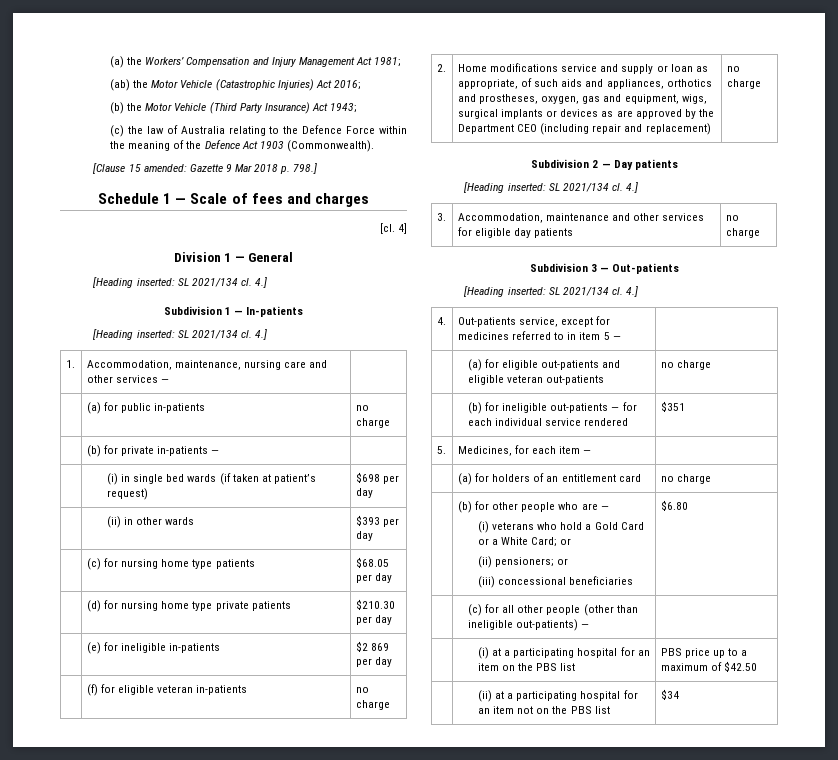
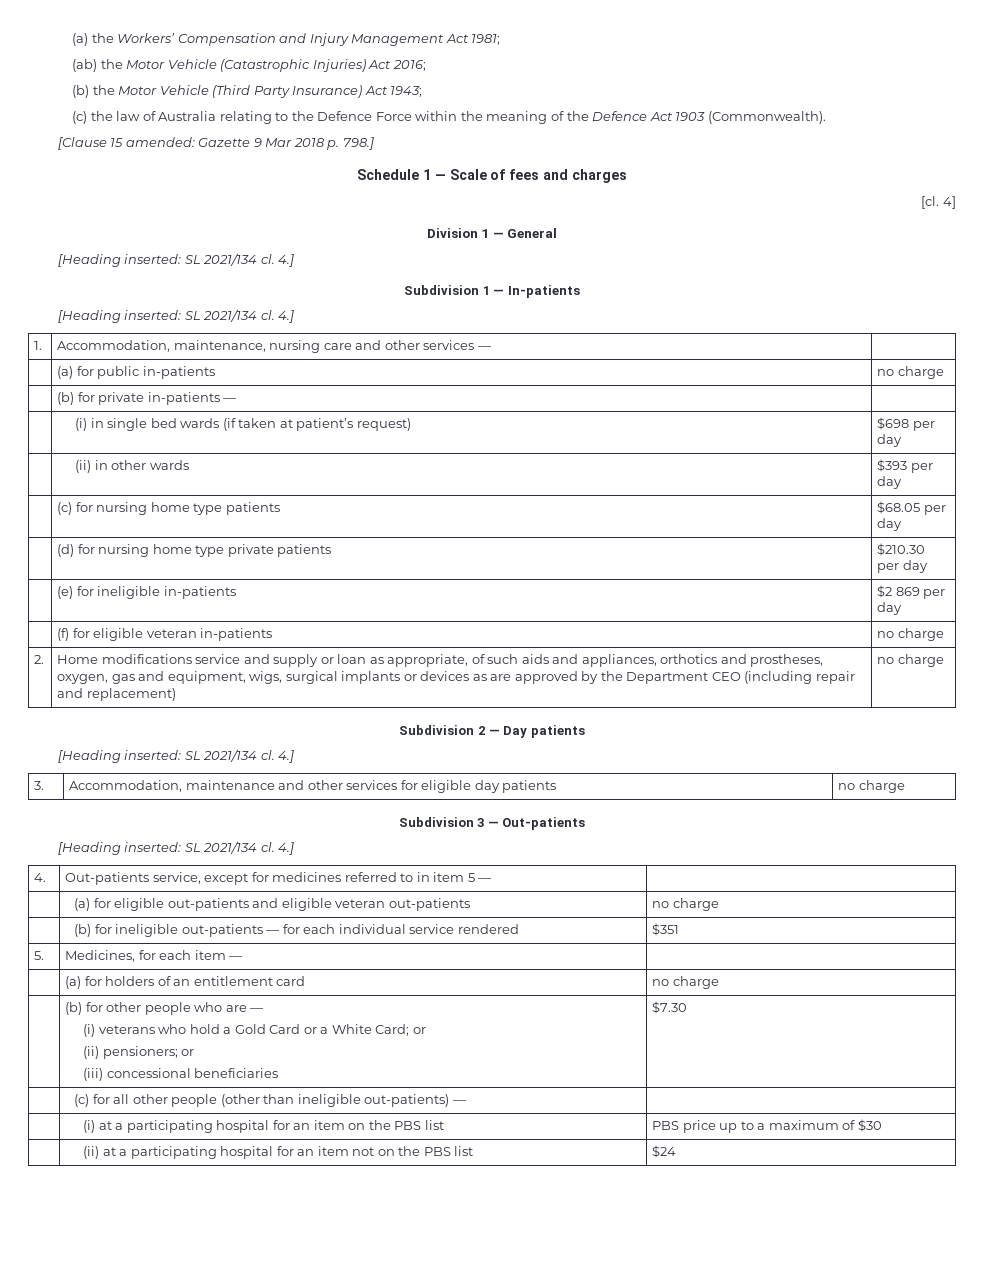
  | (b) for other people who are —
  (i) veterans who hold a Gold Card or a White Card; or
  (ii) pensioners; or
- (iii) concessional beneficiaries | $6.80
+ (iii) concessional beneficiaries | $7.30
- | (i) at a participating hospital for an item on the PBS list | PBS price up to a maximum of $42.50
+ | (i) at a participating hospital for an item on the PBS list | PBS price up to a maximum of $30
- | (ii) at a participating hospital for an item not on the PBS list | $34
+ | (ii) at a participating hospital for an item not on the PBS list | $24

